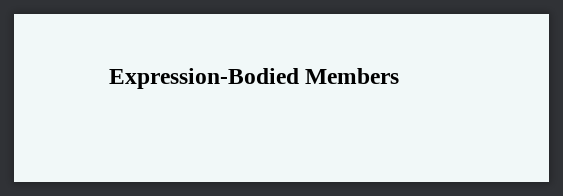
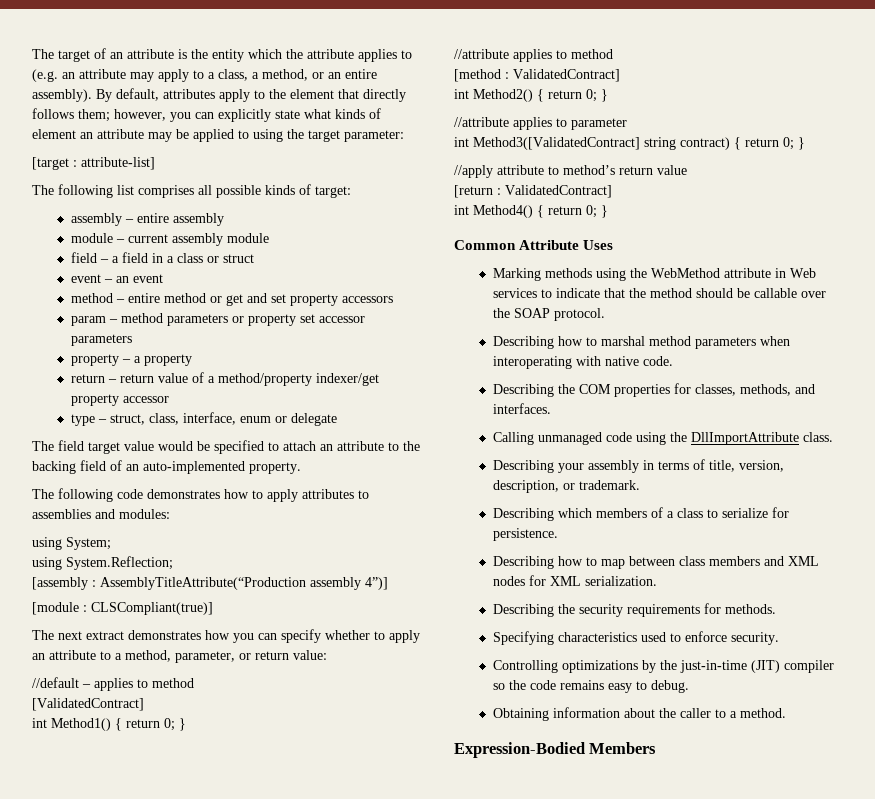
+ The target of an attribute is the entity which the attribute applies to (e.g. an attribute may apply to a class, a method, or an entire assembly). By default, attributes apply to the element that directly follows them; however, you can explicitly state what kinds of element an attribute may be applied to using the target parameter:
+ [target : attribute-list]
+ The following list comprises all possible kinds of target:
+ assembly – entire assembly
+ module – current assembly module
+ field – a field in a class or struct
+ event – an event
+ method – entire method or get and set property accessors
+ param – method parameters or property set accessor parameters
+ property – a property
+ return – return value of a method/property indexer/get property accessor
+ type – struct, class, interface, enum or delegate
+ The field target value would be specified to attach an attribute to the backing field of an auto-implemented property.
+ The following code demonstrates how to apply attributes to assemblies and modules:
+ using System;
+ using System.Reflection;
+ [assembly : AssemblyTitleAttribute(“Production assembly 4”)]
+ [module : CLSCompliant(true)]
+ The next extract demonstrates how you can specify whether to apply an attribute to a method, parameter, or return value:
+ //default – applies to method
+ [ValidatedContract]
+ int Method1() { return 0; }
+ //attribute applies to method
+ [method : ValidatedContract]
+ int Method2() { return 0; }
+ //attribute applies to parameter
+ int Method3([ValidatedContract] string contract) { return 0; }
+ //apply attribute to method’s return value
+ [return : ValidatedContract]
+ int Method4() { return 0; }
+ Common Attribute Uses
+ Marking methods using the WebMethod attribute in Web services to indicate that the method should be callable over the SOAP protocol.
+ Describing how to marshal method parameters when interoperating with native code.
+ Describing the COM properties for classes, methods, and interfaces.
+ Calling unmanaged code using the DllImportAttribute class.
+ Describing your assembly in terms of title, version, description, or trademark.
+ Describing which members of a class to serialize for persistence.
+ Describing how to map between class members and XML nodes for XML serialization.
+ Describing the security requirements for methods.
+ Specifying characteristics used to enforce security.
+ Controlling optimizations by the just-in-time (JIT) compiler so the code remains easy to debug.
+ Obtaining information about the caller to a method.

